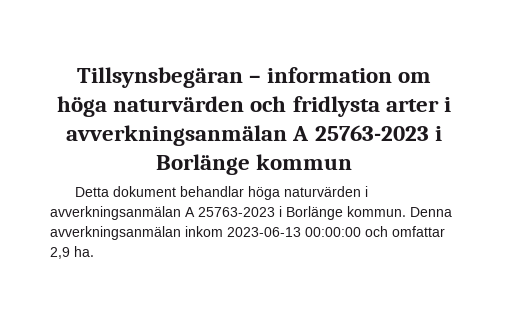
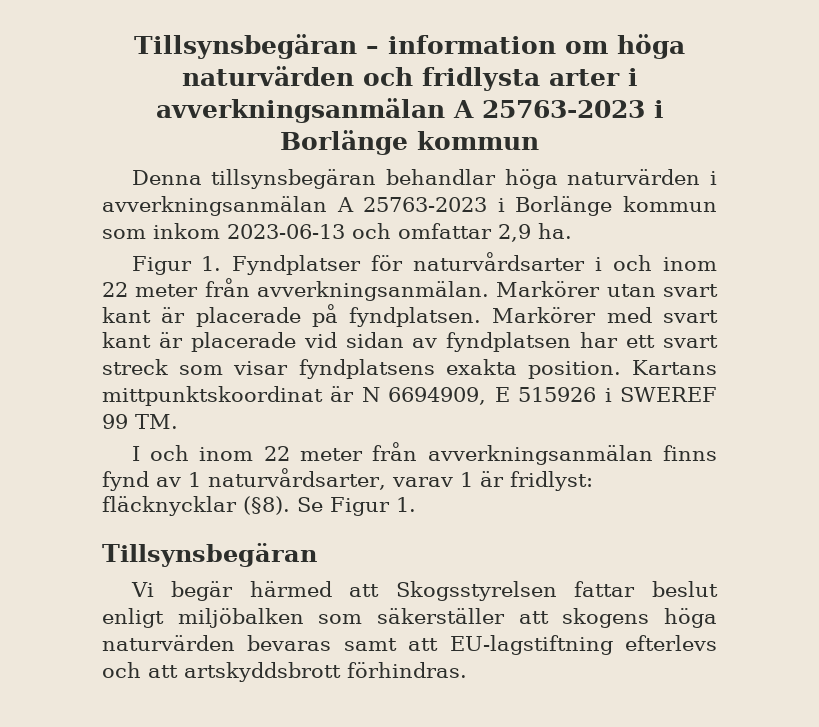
- Detta dokument behandlar höga naturvärden i avverkningsanmälan A 25763-2023 i Borlänge kommun. Denna avverkningsanmälan inkom 2023-06-13 00:00:00 och omfattar 2,9 ha.
+ Denna tillsynsbegäran behandlar höga naturvärden i avverkningsanmälan A 25763-2023 i Borlänge kommun som inkom 2023-06-13 och omfattar 2,9 ha.
+ Figur 1. Fyndplatser för naturvårdsarter i och inom 22 meter från avverkningsanmälan. Markörer utan svart kant är placerade på fyndplatsen. Markörer med svart kant är placerade vid sidan av fyndplatsen har ett svart streck som visar fyndplatsens exakta position. Kartans mittpunktskoordinat är N 6694909, E 515926 i SWEREF 99 TM.
+ I och inom 22 meter från avverkningsanmälan finns fynd av 1 naturvårdsarter, varav 1 är fridlyst: fläcknycklar (§8). Se Figur 1.
+ Tillsynsbegäran
+ Vi begär härmed att Skogsstyrelsen fattar beslut enligt miljöbalken som säkerställer att skogens höga naturvärden bevaras samt att EU-lagstiftning efterlevs och att artskyddsbrott förhindras.

